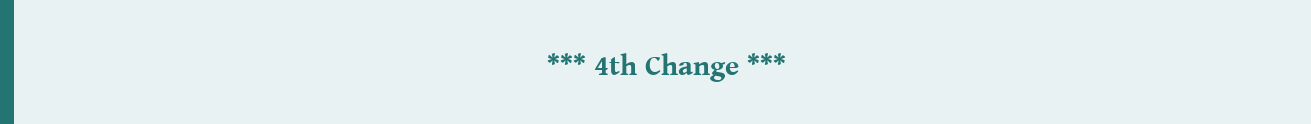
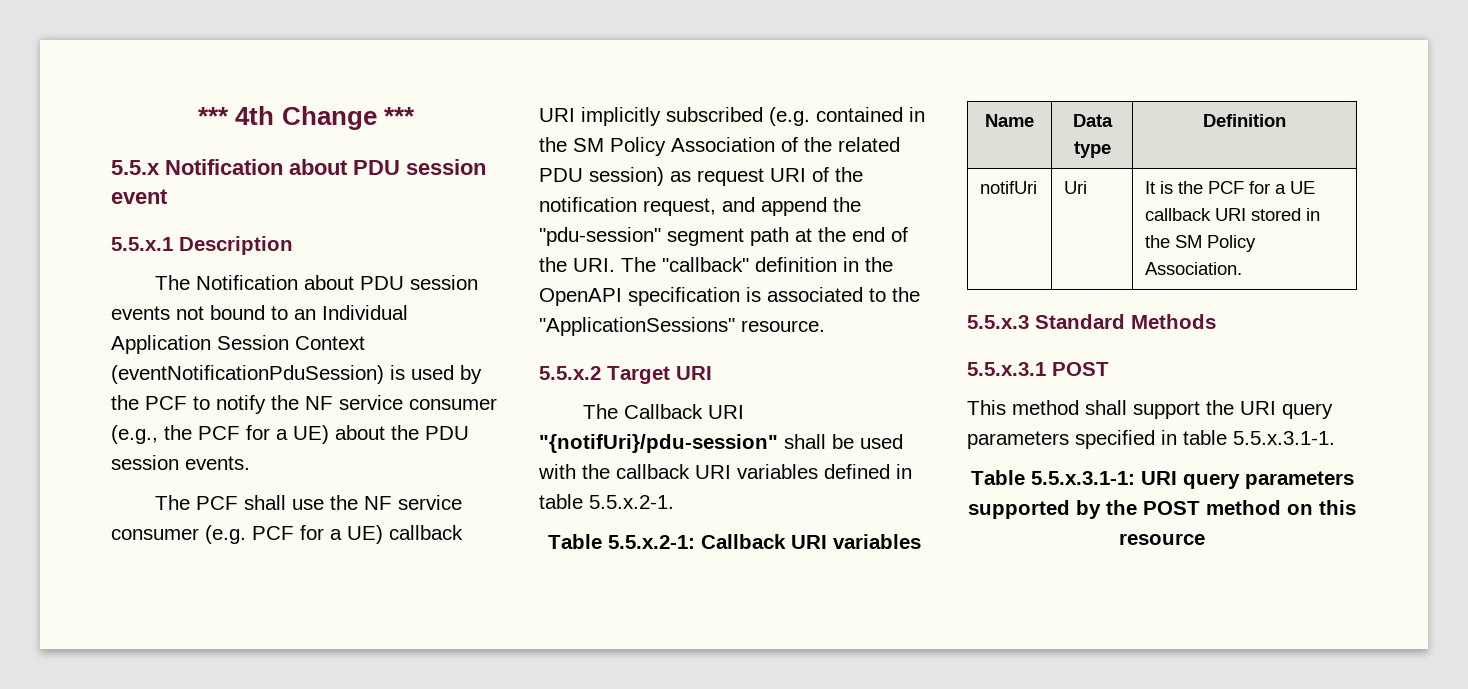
+ 5.5.x Notification about PDU session event
+ 5.5.x.1 Description
+ The Notification about PDU session events not bound to an Individual Application Session Context (eventNotificationPduSession) is used by the PCF to notify the NF service consumer (e.g., the PCF for a UE) about the PDU session events.
+ The PCF shall use the NF service consumer (e.g. PCF for a UE) callback URI implicitly subscribed (e.g. contained in the SM Policy Association of the related PDU session) as request URI of the notification request, and append the "pdu-session" segment path at the end of the URI. The "callback" definition in the OpenAPI specification is associated to the "ApplicationSessions" resource.
+ 5.5.x.2 Target URI
+ The Callback URI "{notifUri}/pdu-session" shall be used with the callback URI variables defined in table 5.5.x.2-1.
+ Table 5.5.x.2-1: Callback URI variables
+ Name | Data type | Definition
+ notifUri | Uri | It is the PCF for a UE callback URI stored in the SM Policy Association.
+ 5.5.x.3 Standard Methods
+ 5.5.x.3.1 POST
+ This method shall support the URI query parameters specified in table 5.5.x.3.1-1.
+ Table 5.5.x.3.1-1: URI query parameters supported by the POST method on this resource

